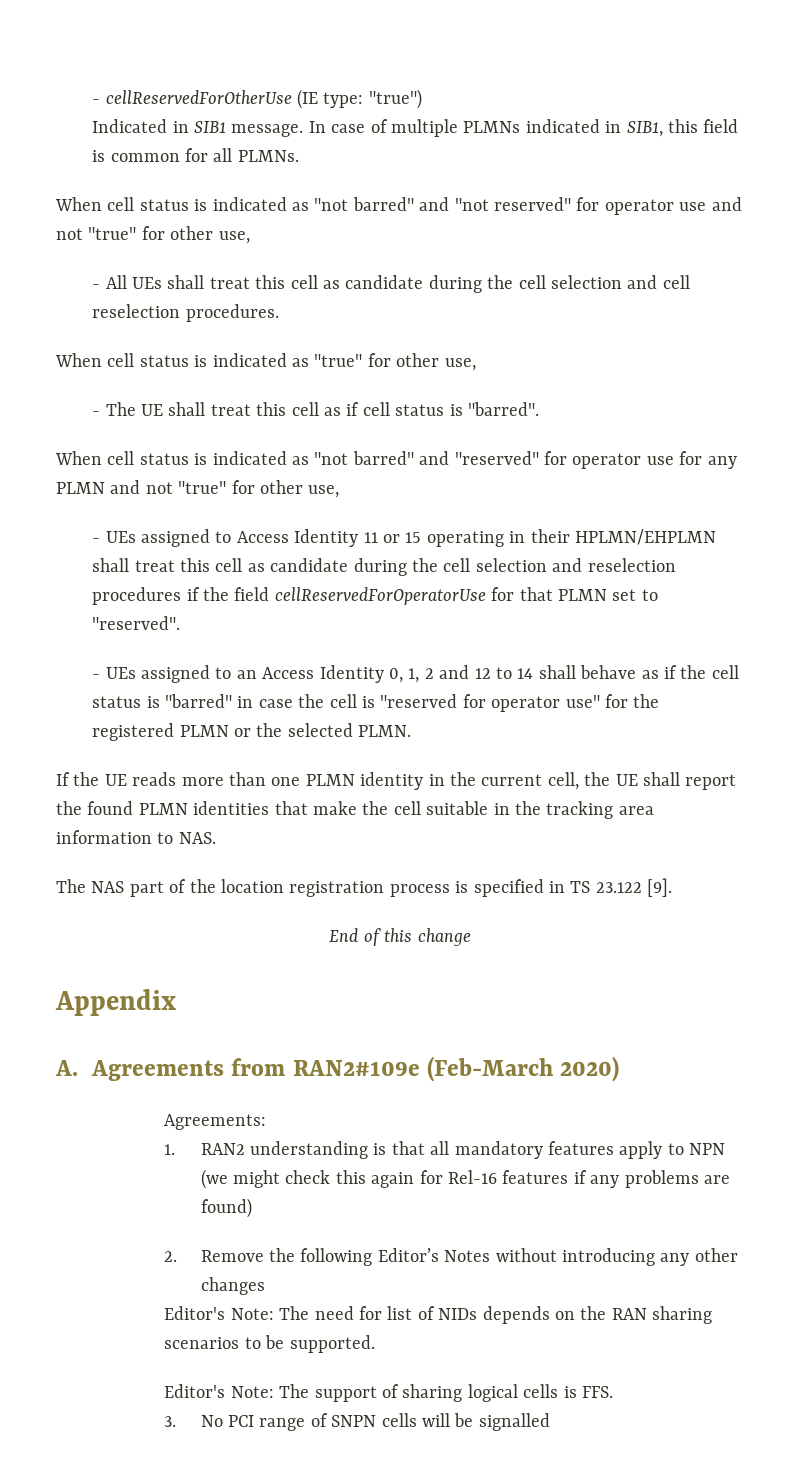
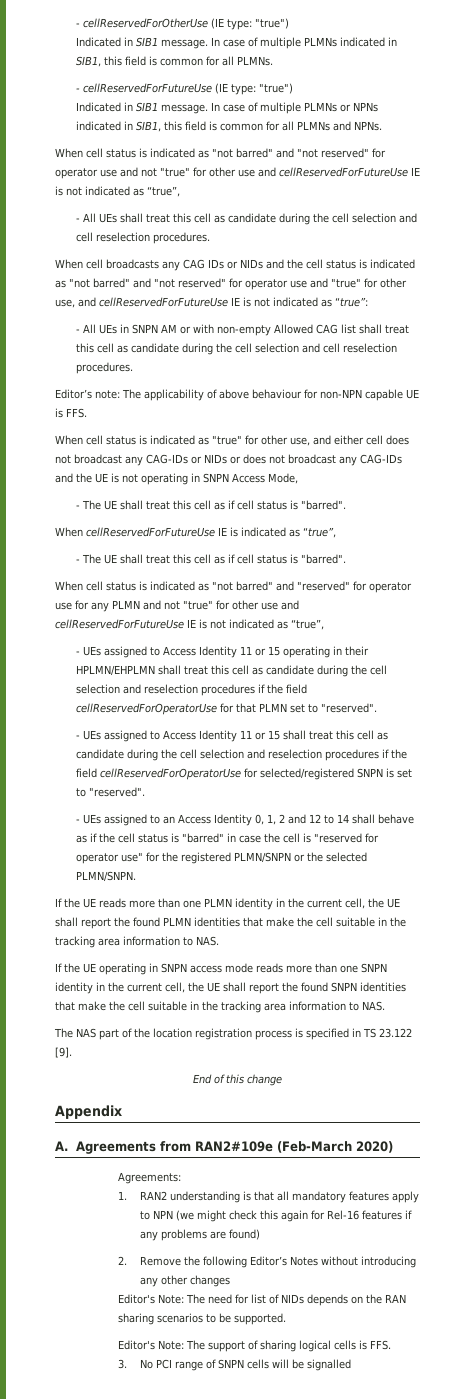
+ - cellReservedForFutureUse (IE type: "true")
+ Indicated in SIB1 message. In case of multiple PLMNs or NPNs indicated in SIB1, this field is common for all PLMNs and NPNs.
- When cell status is indicated as "not barred" and "not reserved" for operator use and not "true" for other use,
+ When cell status is indicated as "not barred" and "not reserved" for operator use and not "true" for other use and cellReservedForFutureUse IE is not indicated as “true”,
+ When cell broadcasts any CAG IDs or NIDs and the cell status is indicated as "not barred" and "not reserved" for operator use and "true" for other use, and cellReservedForFutureUse IE is not indicated as “true”:
+ - All UEs in SNPN AM or with non-empty Allowed CAG list shall treat this cell as candidate during the cell selection and cell reselection procedures.
+ Editor’s note: The applicability of above behaviour for non-NPN capable UE is FFS.
- When cell status is indicated as "true" for other use,
+ When cell status is indicated as "true" for other use, and either cell does not broadcast any CAG-IDs or NIDs or does not broadcast any CAG-IDs and the UE is not operating in SNPN Access Mode,
+ - The UE shall treat this cell as if cell status is "barred".
+ When cellReservedForFutureUse IE is indicated as “true”,
- When cell status is indicated as "not barred" and "reserved" for operator use for any PLMN and not "true" for other use,
+ When cell status is indicated as "not barred" and "reserved" for operator use for any PLMN and not "true" for other use and cellReservedForFutureUse IE is not indicated as “true”,
+ - UEs assigned to Access Identity 11 or 15 shall treat this cell as candidate during the cell selection and reselection procedures if the field cellReservedForOperatorUse for selected/registered SNPN is set to "reserved".
- - UEs assigned to an Access Identity 0, 1, 2 and 12 to 14 shall behave as if the cell status is "barred" in case the cell is "reserved for operator use" for the registered PLMN or the selected PLMN.
+ - UEs assigned to an Access Identity 0, 1, 2 and 12 to 14 shall behave as if the cell status is "barred" in case the cell is "reserved for operator use" for the registered PLMN/SNPN or the selected PLMN/SNPN.
+ If the UE operating in SNPN access mode reads more than one SNPN identity in the current cell, the UE shall report the found SNPN identities that make the cell suitable in the tracking area information to NAS.

